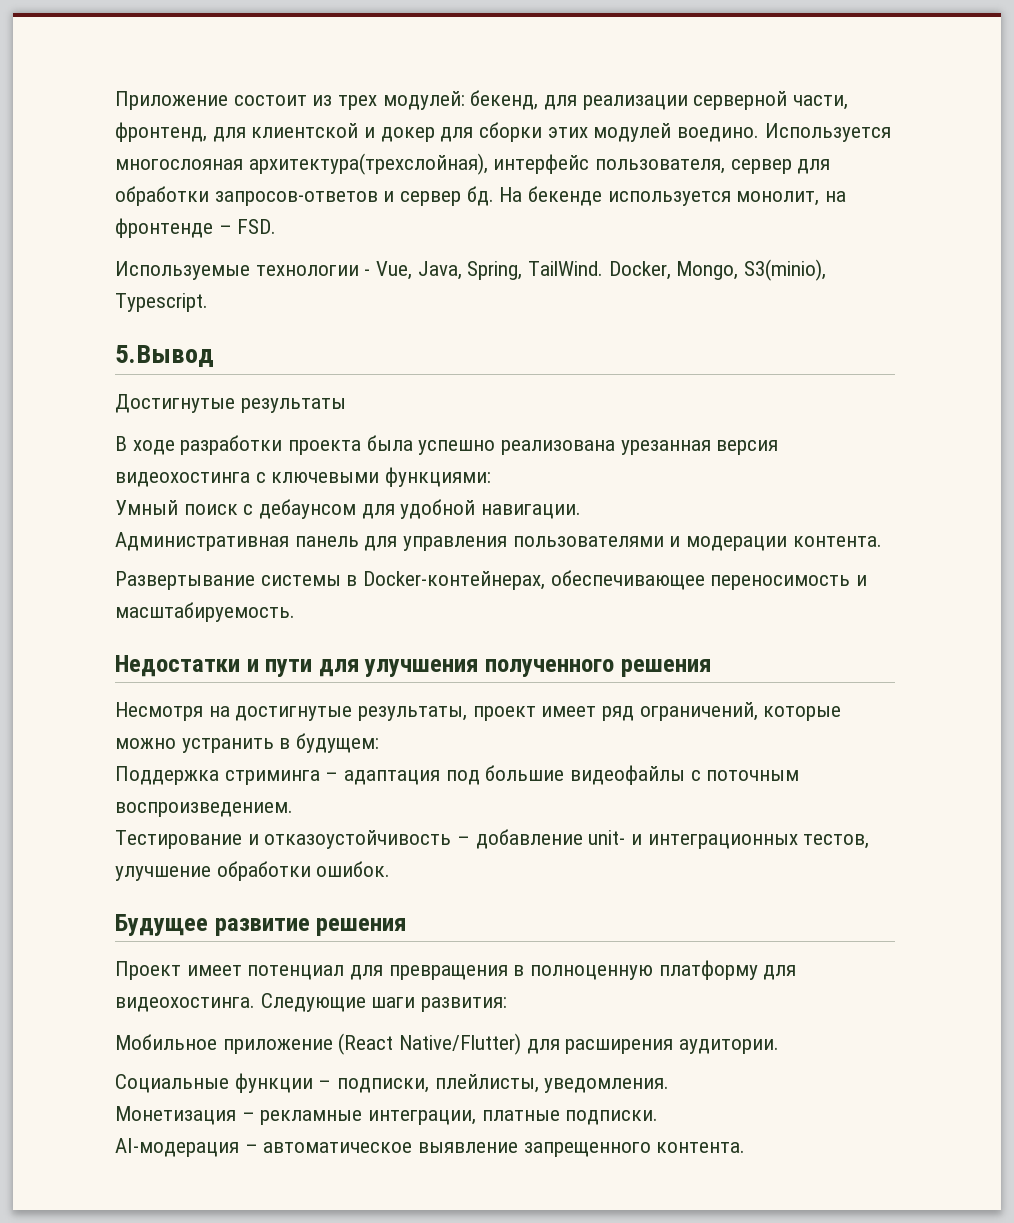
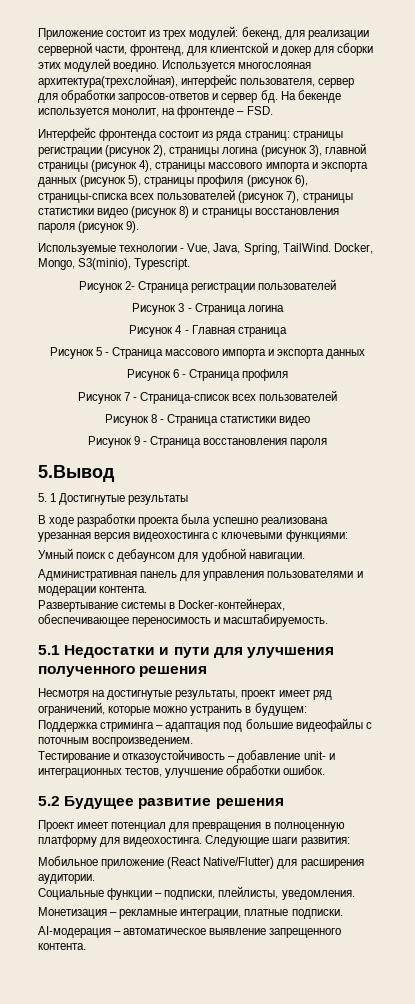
+ Интерфейс фронтенда состоит из ряда страниц: страницы регистрации (рисунок 2), страницы логина (рисунок 3), главной страницы (рисунок 4), страницы массового импорта и экспорта данных (рисунок 5), страницы профиля (рисунок 6), страницы-списка всех пользователей (рисунок 7), страницы статистики видео (рисунок 8) и страницы восстановления пароля (рисунок 9).
+ Рисунок 2- Страница регистрации пользователей
+ Рисунок 3 - Страница логина
+ Рисунок 4 - Главная страница
+ Рисунок 5 - Страница массового импорта и экспорта данных
+ Рисунок 6 - Страница профиля
+ Рисунок 7 - Страница-список всех пользователей
+ Рисунок 8 - Страница статистики видео
+ Рисунок 9 - Страница восстановления пароля
- Достигнутые результаты
+ 5. 1 Достигнутые результаты
- Недостатки и пути для улучшения полученного решения
+ 5.1 Недостатки и пути для улучшения полученного решения
- Будущее развитие решения
+ 5.2 Будущее развитие решения

